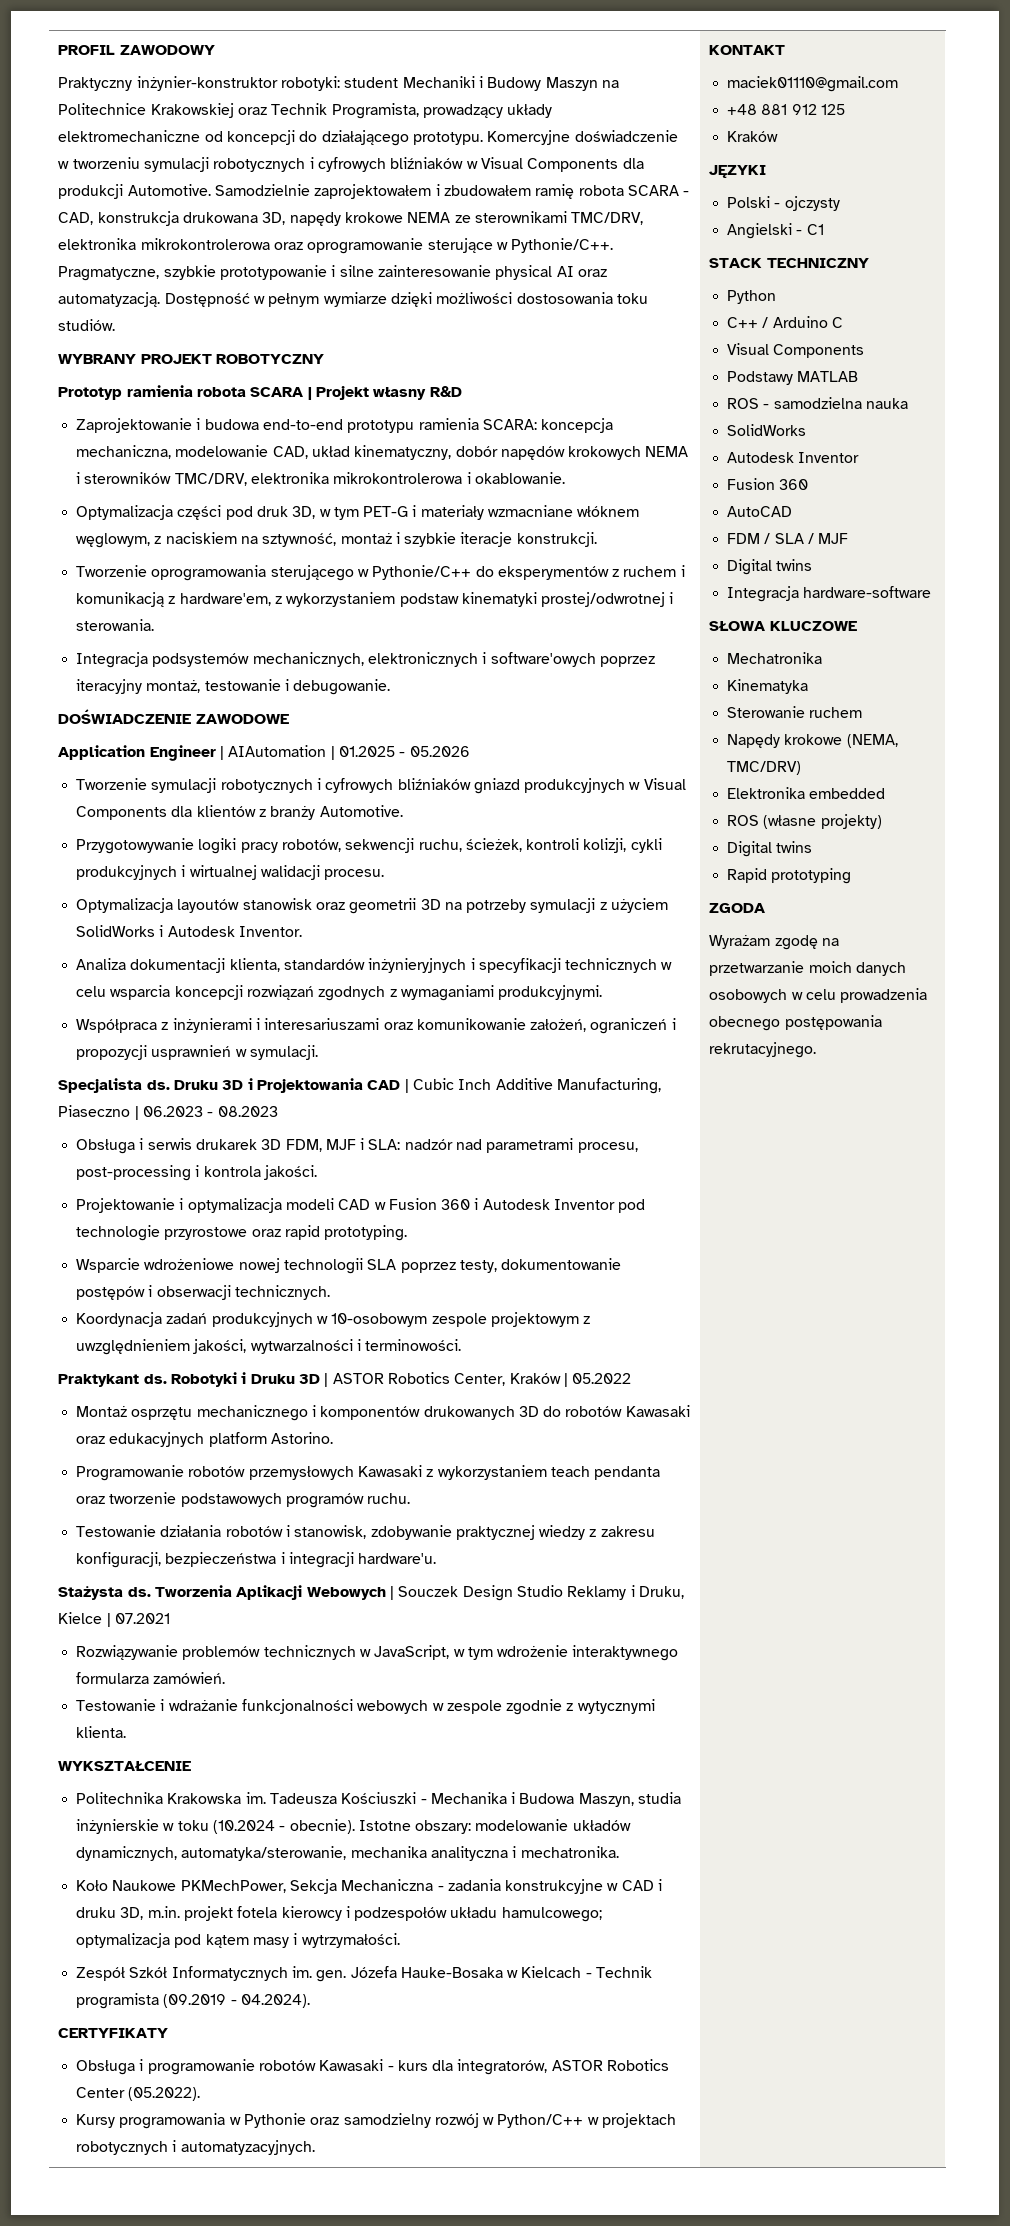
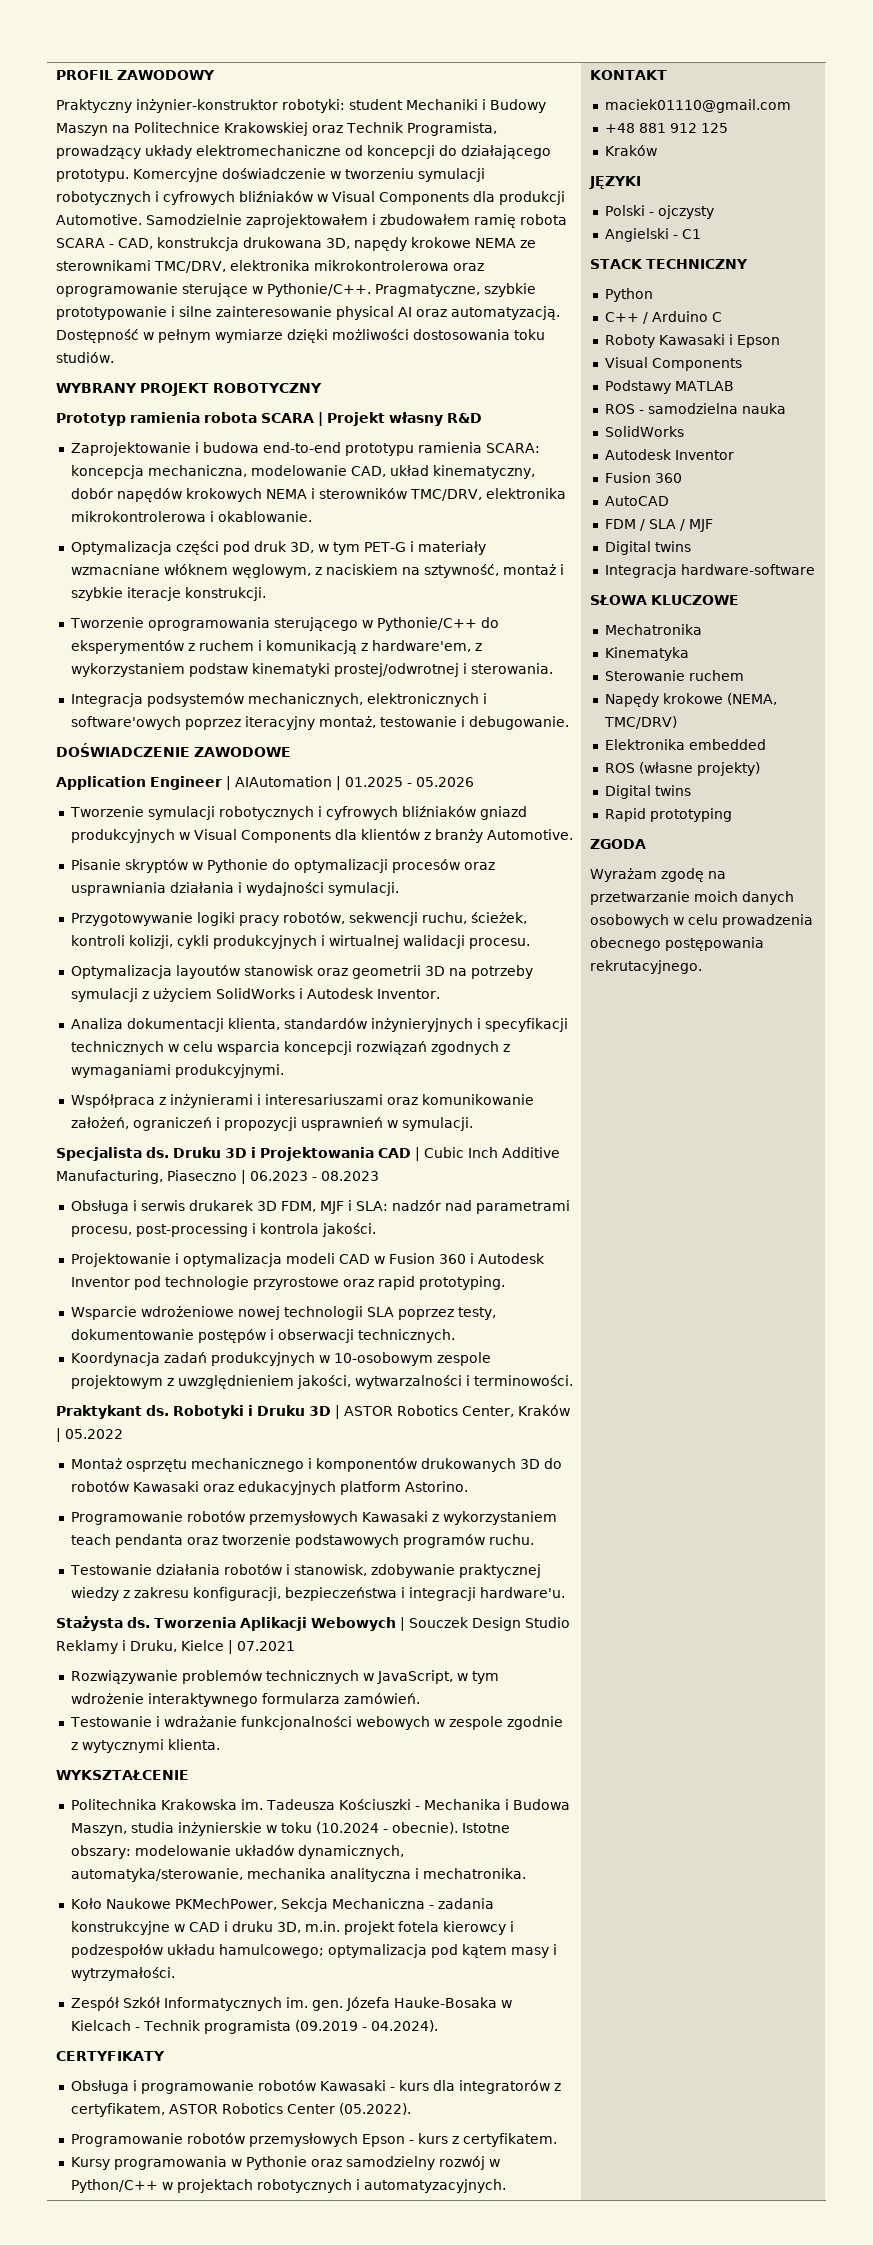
+ Pisanie skryptów w Pythonie do optymalizacji procesów oraz usprawniania działania i wydajności symulacji.
- Obsługa i programowanie robotów Kawasaki - kurs dla integratorów, ASTOR Robotics Center (05.2022).
+ Obsługa i programowanie robotów Kawasaki - kurs dla integratorów z certyfikatem, ASTOR Robotics Center (05.2022).
+ Programowanie robotów przemysłowych Epson - kurs z certyfikatem.
+ Roboty Kawasaki i Epson

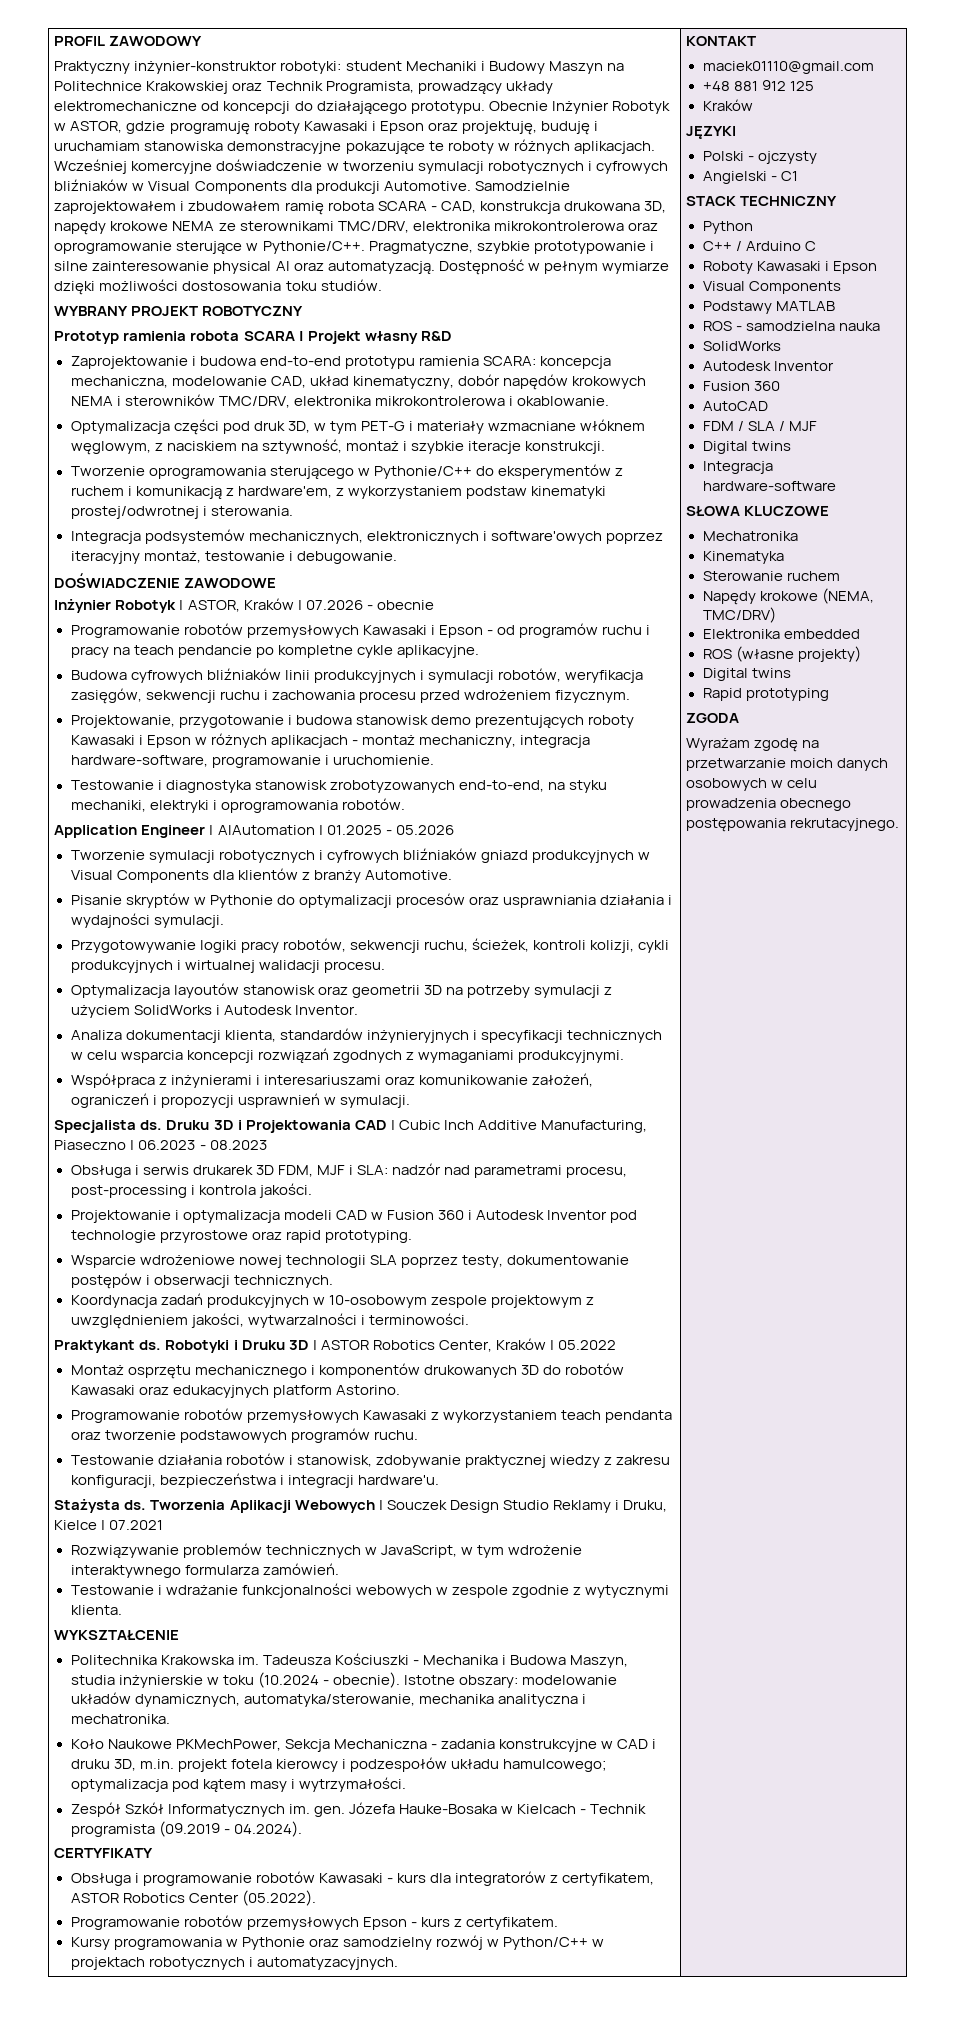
- Komercyjne doświadczenie w tworzeniu symulacji robotycznych i cyfrowych bliźniaków w Visual Components dla produkcji Automotive.
+ Obecnie Inżynier Robotyk w ASTOR, gdzie programuję roboty Kawasaki i Epson oraz projektuję, buduję i uruchamiam stanowiska demonstracyjne pokazujące te roboty w różnych aplikacjach. Wcześniej komercyjne doświadczenie w tworzeniu symulacji robotycznych i cyfrowych bliźniaków w Visual Components dla produkcji Automotive.
+ Inżynier Robotyk | ASTOR, Kraków | 07.2026 - obecnie
+ Programowanie robotów przemysłowych Kawasaki i Epson - od programów ruchu i pracy na teach pendancie po kompletne cykle aplikacyjne.
+ Budowa cyfrowych bliźniaków linii produkcyjnych i symulacji robotów, weryfikacja zasięgów, sekwencji ruchu i zachowania procesu przed wdrożeniem fizycznym.
+ Projektowanie, przygotowanie i budowa stanowisk demo prezentujących roboty Kawasaki i Epson w różnych aplikacjach - montaż mechaniczny, integracja hardware-software, programowanie i uruchomienie.
+ Testowanie i diagnostyka stanowisk zrobotyzowanych end-to-end, na styku mechaniki, elektryki i oprogramowania robotów.

